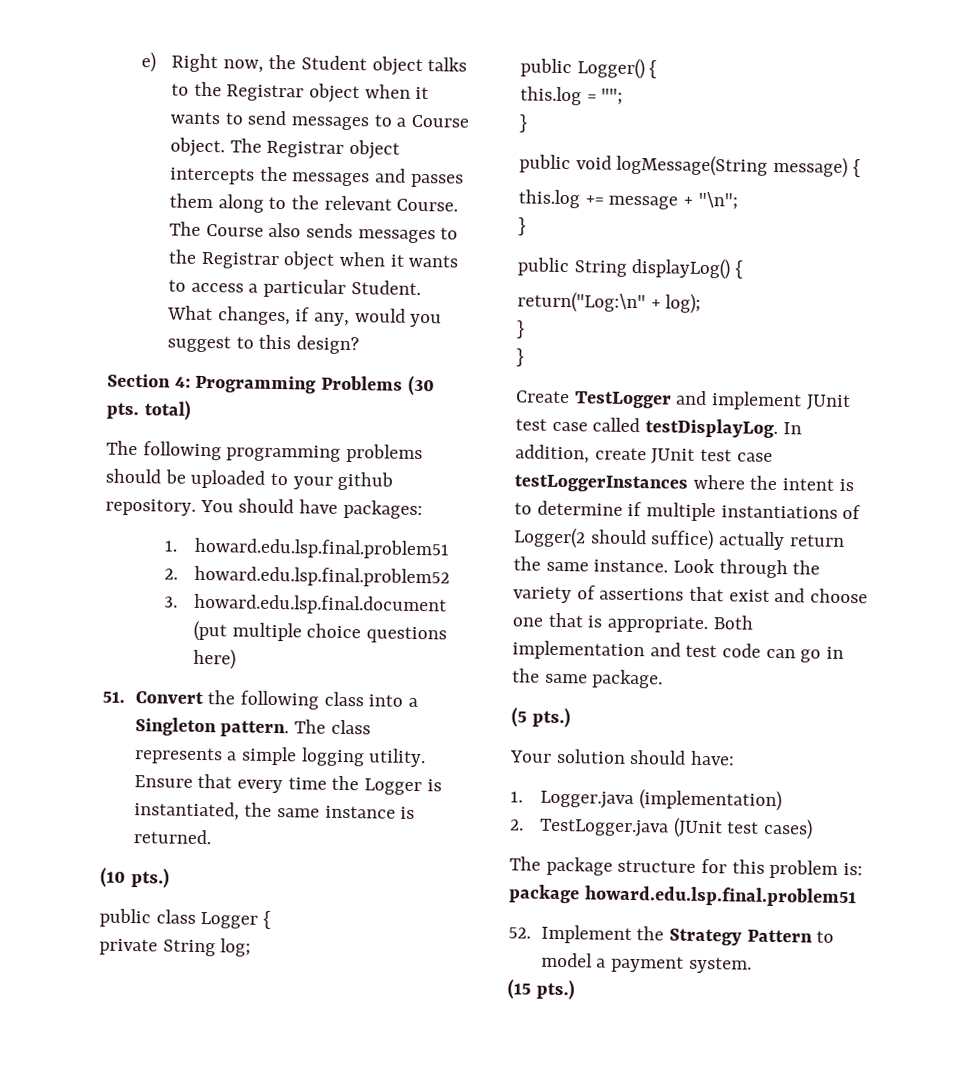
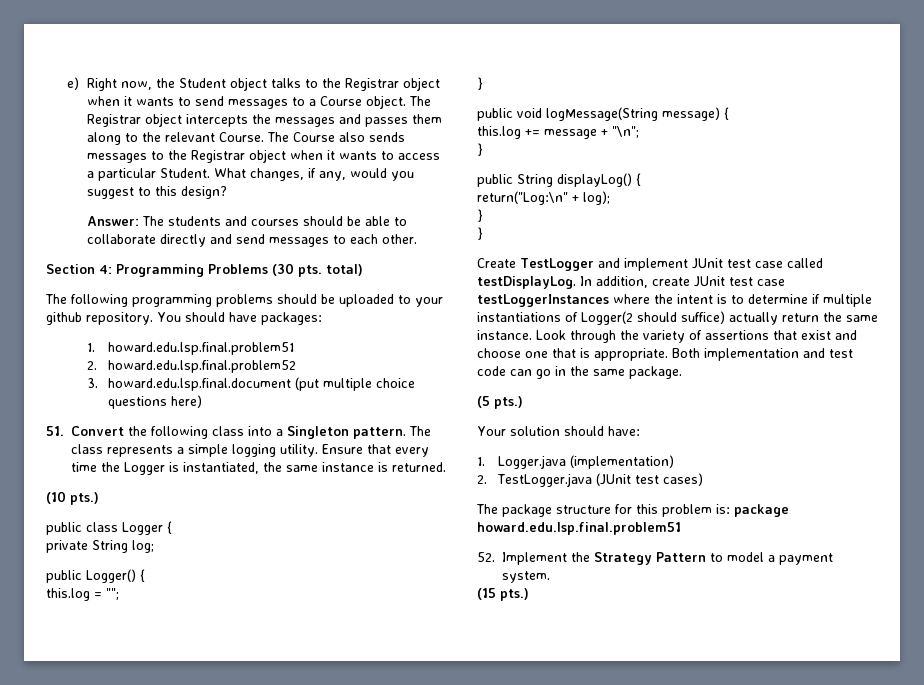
+ Answer: The students and courses should be able to collaborate directly and send messages to each other.

